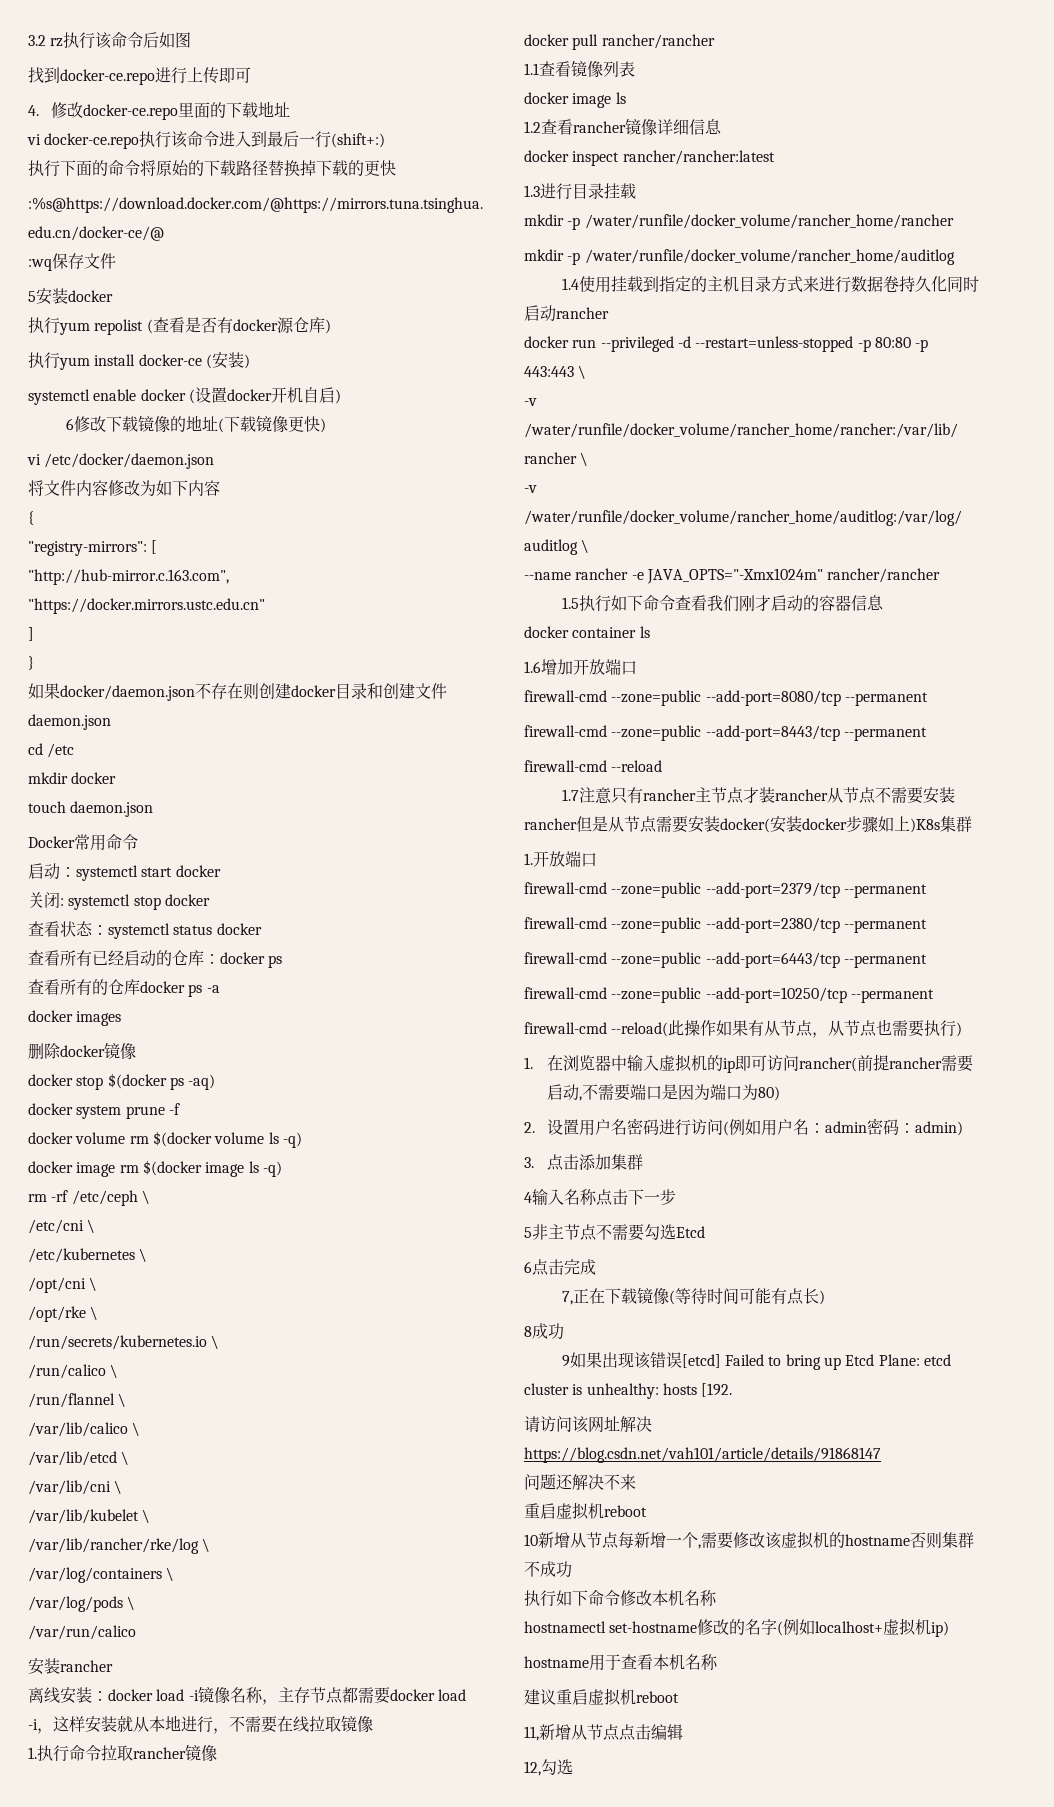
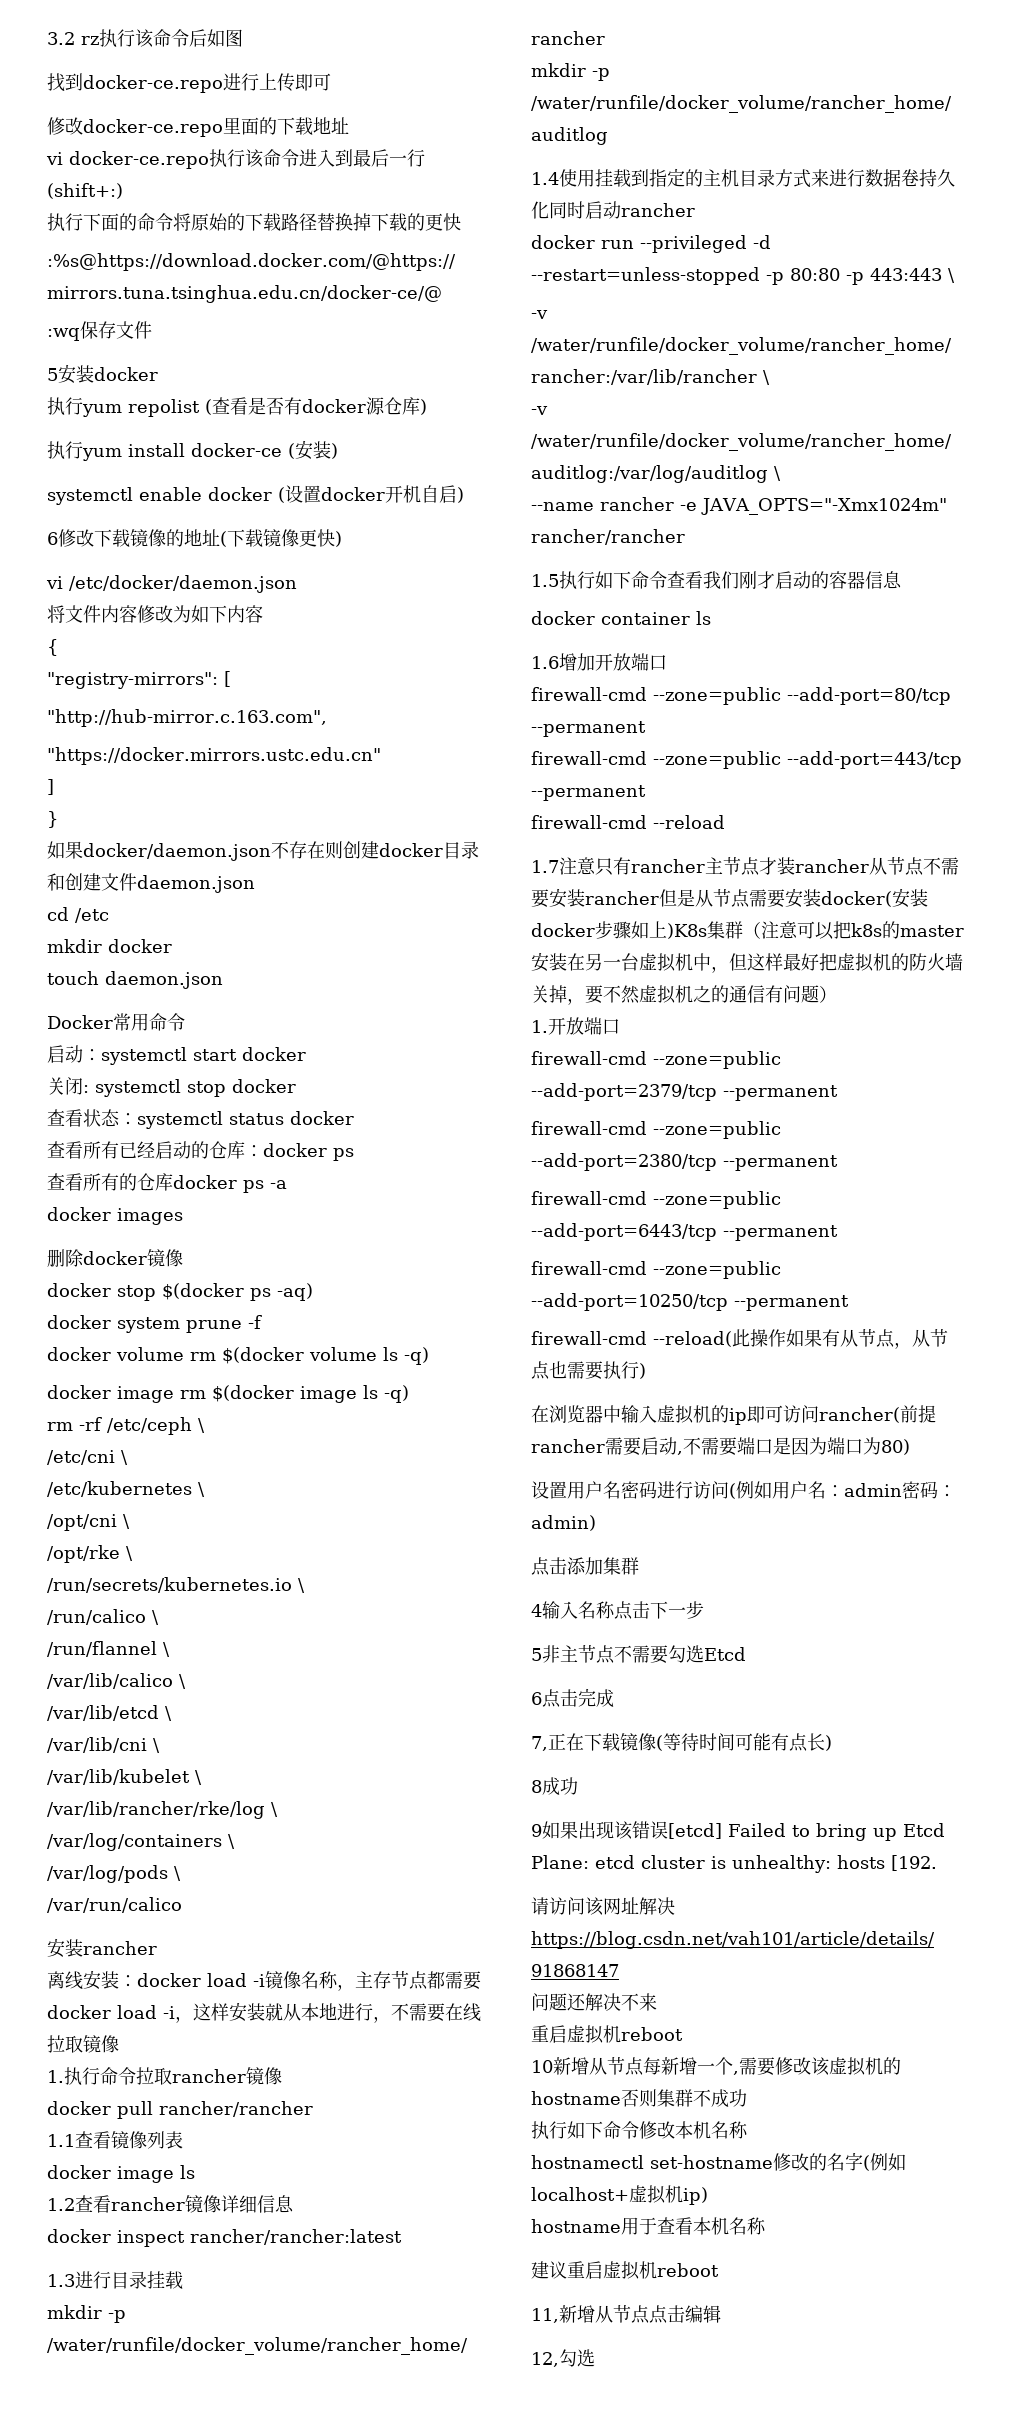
- 4.修改docker-ce.repo里面的下载地址
+ 修改docker-ce.repo里面的下载地址
- firewall-cmd --zone=public --add-port=8080/tcp --permanent
- firewall-cmd --zone=public --add-port=8443/tcp --permanent
+ firewall-cmd --zone=public --add-port=80/tcp --permanent
+ firewall-cmd --zone=public --add-port=443/tcp --permanent
- 1.7注意只有rancher主节点才装rancher从节点不需要安装rancher但是从节点需要安装docker(安装docker步骤如上)K8s集群
+ 1.7注意只有rancher主节点才装rancher从节点不需要安装rancher但是从节点需要安装docker(安装docker步骤如上)K8s集群（注意可以把k8s的master安装在另一台虚拟机中，但这样最好把虚拟机的防火墙关掉，要不然虚拟机之的通信有问题）
- 1.在浏览器中输入虚拟机的ip即可访问rancher(前提rancher需要启动,不需要端口是因为端口为80)
+ 在浏览器中输入虚拟机的ip即可访问rancher(前提rancher需要启动,不需要端口是因为端口为80)
- 2.设置用户名密码进行访问(例如用户名：admin密码：admin)
+ 设置用户名密码进行访问(例如用户名：admin密码：admin)
- 3.点击添加集群
+ 点击添加集群

